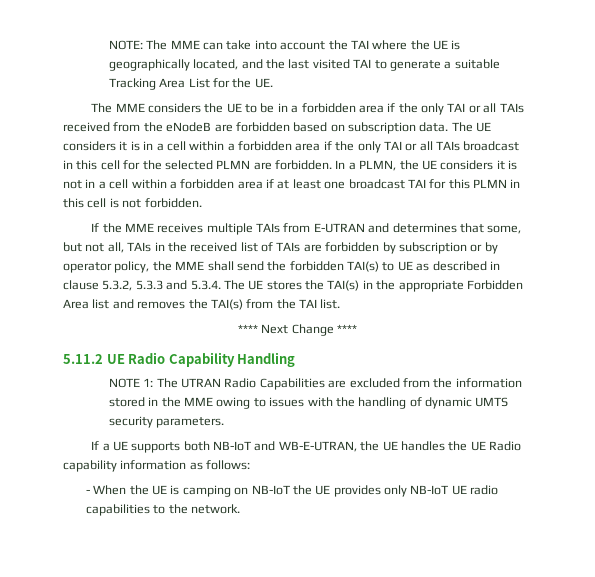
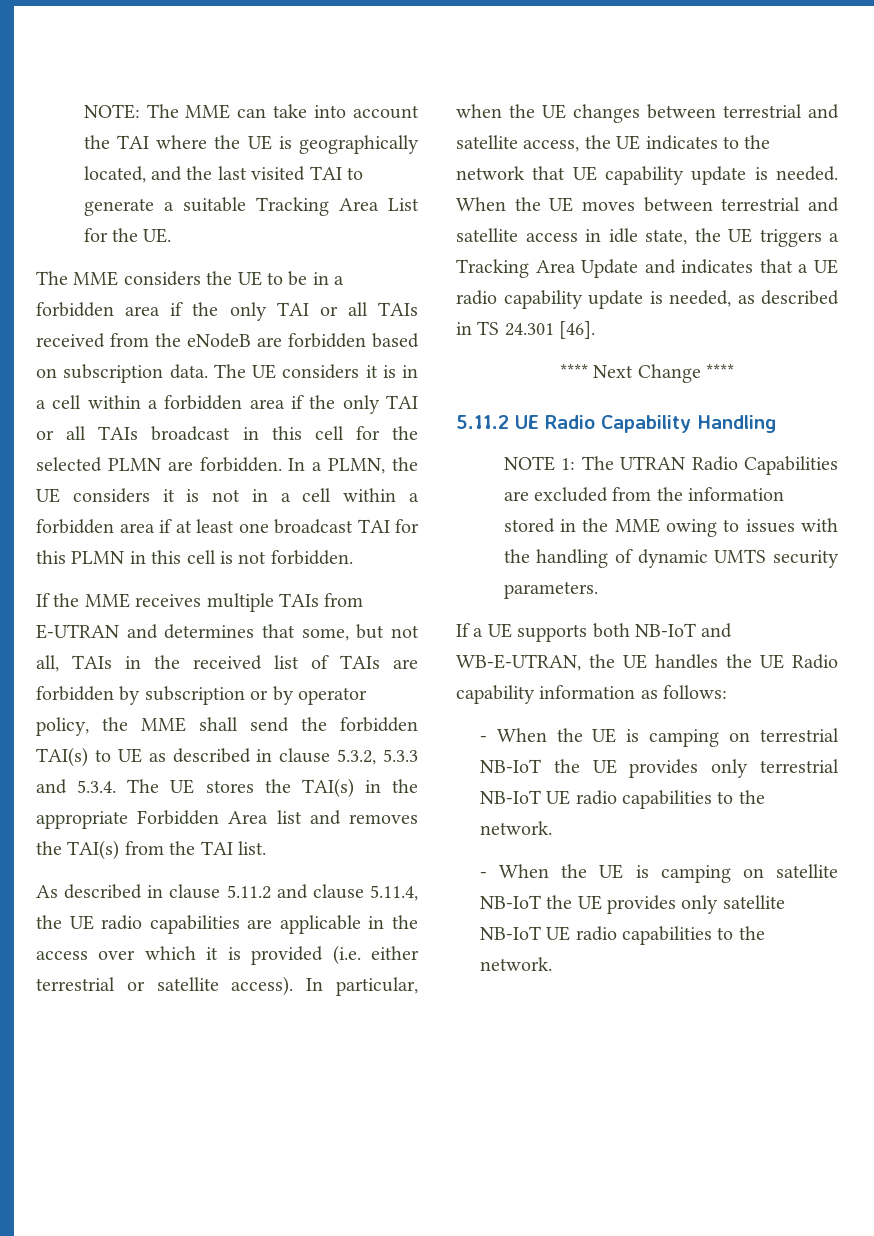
+ As described in clause 5.11.2 and clause 5.11.4, the UE radio capabilities are applicable in the access over which it is provided (i.e. either terrestrial or satellite access). In particular, when the UE changes between terrestrial and satellite access, the UE indicates to the network that UE capability update is needed. When the UE moves between terrestrial and satellite access in idle state, the UE triggers a Tracking Area Update and indicates that a UE radio capability update is needed, as described in TS 24.301 [46].
- - When the UE is camping on NB-IoT the UE provides only NB-IoT UE radio capabilities to the network.
+ - When the UE is camping on terrestrial NB-IoT the UE provides only terrestrial NB-IoT UE radio capabilities to the network.
+ - When the UE is camping on satellite NB-IoT the UE provides only satellite NB-IoT UE radio capabilities to the network.

